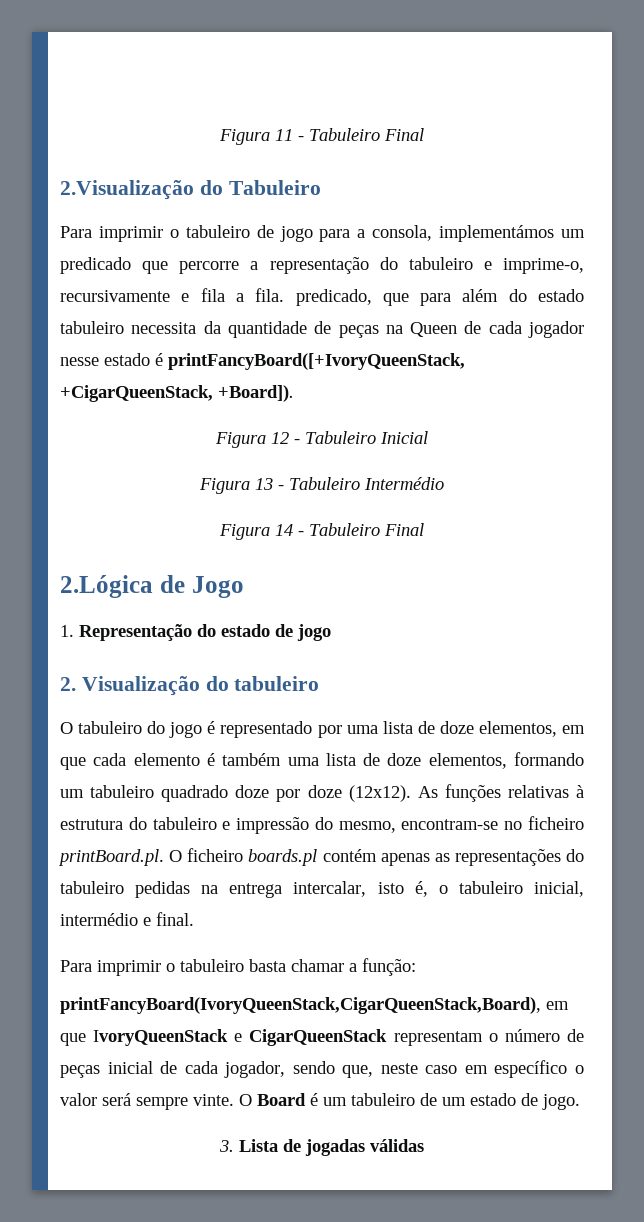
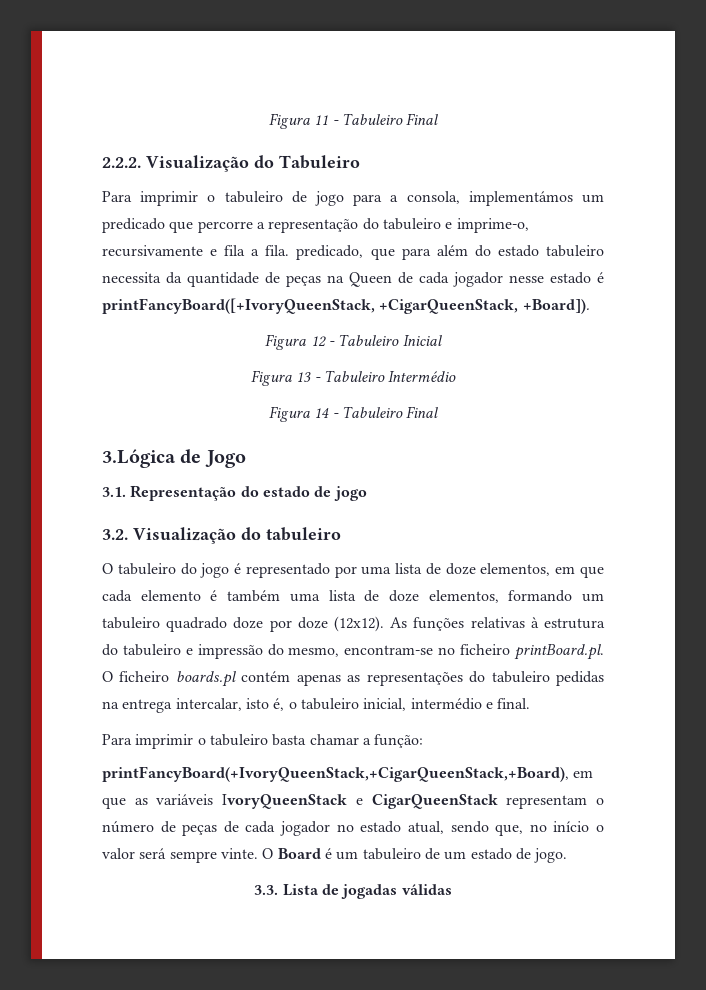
- 2.Visualização do Tabuleiro
+ 2.2.2. Visualização do Tabuleiro
- 2.Lógica de Jogo
+ 3.Lógica de Jogo
- 1. Representação do estado de jogo
+ 3.1. Representação do estado de jogo
- 2. Visualização do tabuleiro
+ 3.2. Visualização do tabuleiro
- printFancyBoard(IvoryQueenStack,CigarQueenStack,Board), em que IvoryQueenStack e CigarQueenStack representam o número de peças inicial de cada jogador, sendo que, neste caso em específico o valor será sempre vinte.
+ printFancyBoard(+IvoryQueenStack,+CigarQueenStack,+Board), em que as variáveis IvoryQueenStack e CigarQueenStack representam o número de peças de cada jogador no estado atual, sendo que, no início o valor será sempre vinte.
- 3. Lista de jogadas válidas
+ 3.3. Lista de jogadas válidas

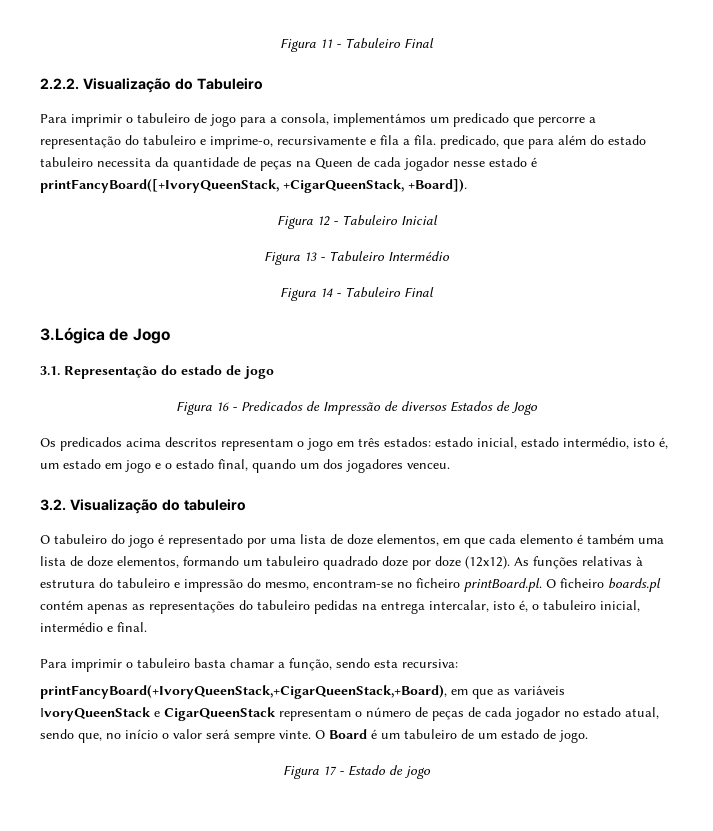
+ Figura 16 - Predicados de Impressão de diversos Estados de Jogo
+ Os predicados acima descritos representam o jogo em três estados: estado inicial, estado intermédio, isto é, um estado em jogo e o estado final, quando um dos jogadores venceu.
- Para imprimir o tabuleiro basta chamar a função:
+ Para imprimir o tabuleiro basta chamar a função, sendo esta recursiva:
- 3.3. Lista de jogadas válidas
+ Figura 17 - Estado de jogo

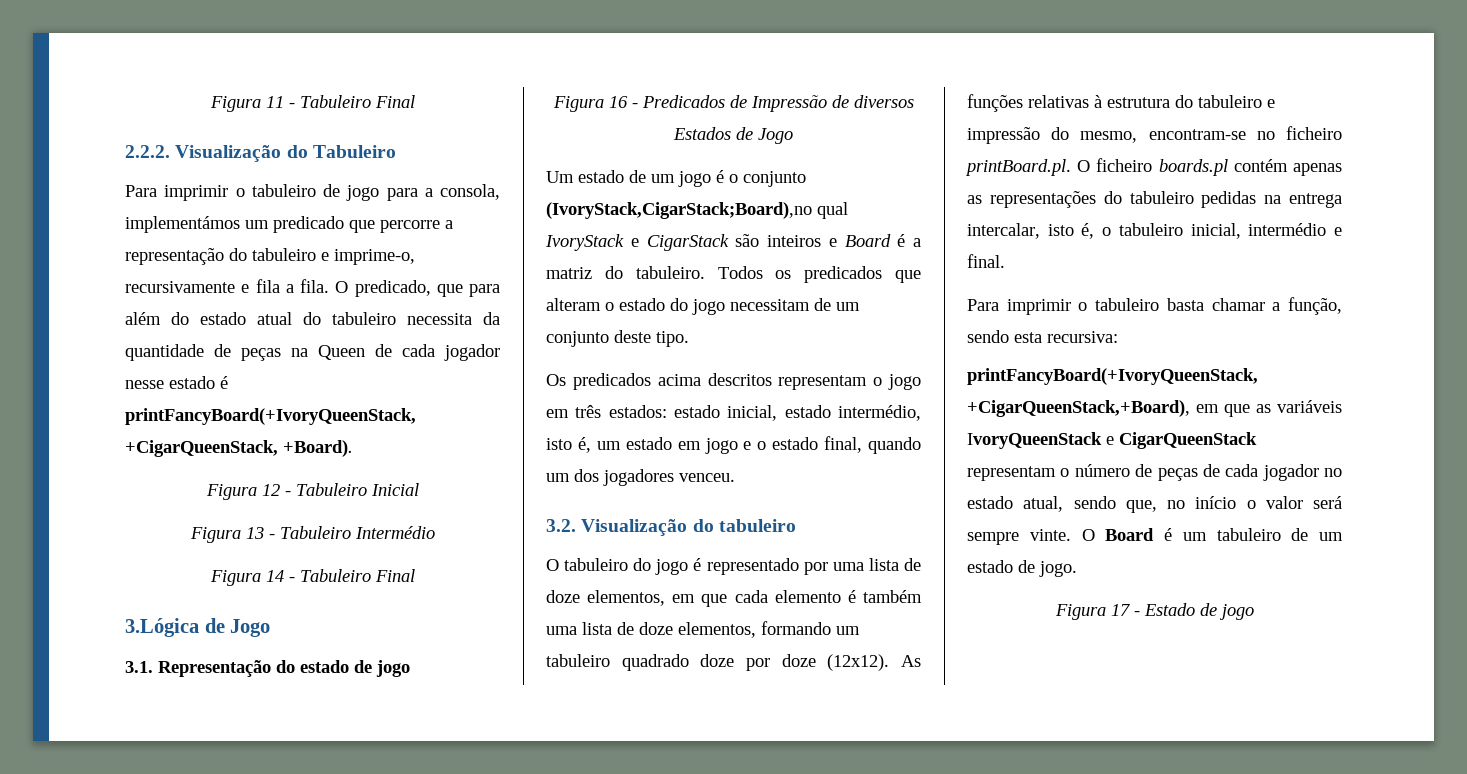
- Para imprimir o tabuleiro de jogo para a consola, implementámos um predicado que percorre a representação do tabuleiro e imprime-o, recursivamente e fila a fila. predicado, que para além do estado tabuleiro necessita da quantidade de peças na Queen de cada jogador nesse estado é printFancyBoard([+IvoryQueenStack, +CigarQueenStack, +Board]).
+ Para imprimir o tabuleiro de jogo para a consola, implementámos um predicado que percorre a representação do tabuleiro e imprime-o, recursivamente e fila a fila. O predicado, que para além do estado atual do tabuleiro necessita da quantidade de peças na Queen de cada jogador nesse estado é printFancyBoard(+IvoryQueenStack, +CigarQueenStack, +Board).
+ Um estado de um jogo é o conjunto (IvoryStack,CigarStack;Board),no qual IvoryStack e CigarStack são inteiros e Board é a matriz do tabuleiro. Todos os predicados que alteram o estado do jogo necessitam de um conjunto deste tipo.

